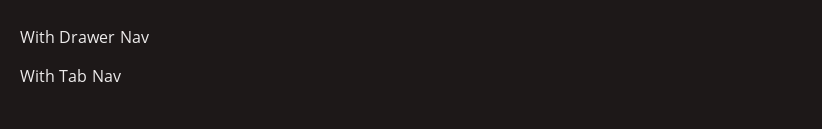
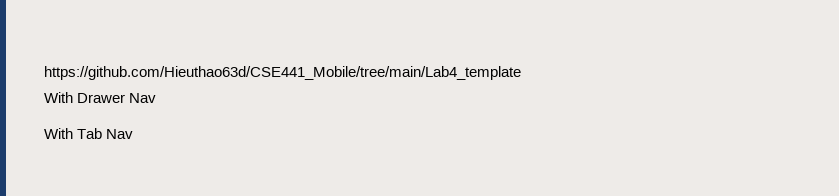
+ https://github.com/Hieuthao63d/CSE441_Mobile/tree/main/Lab4_template

